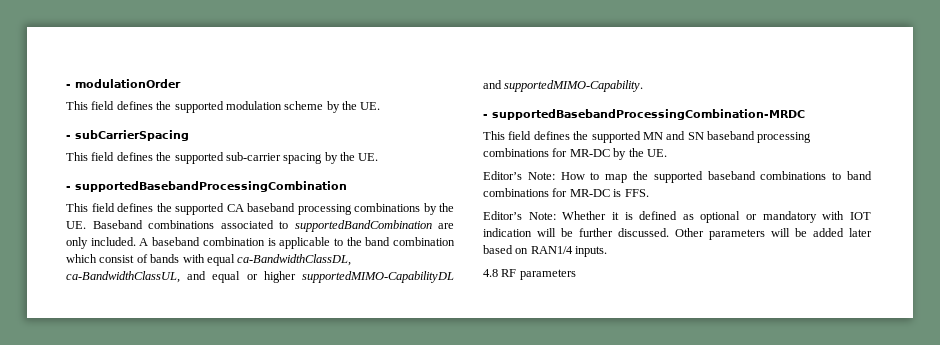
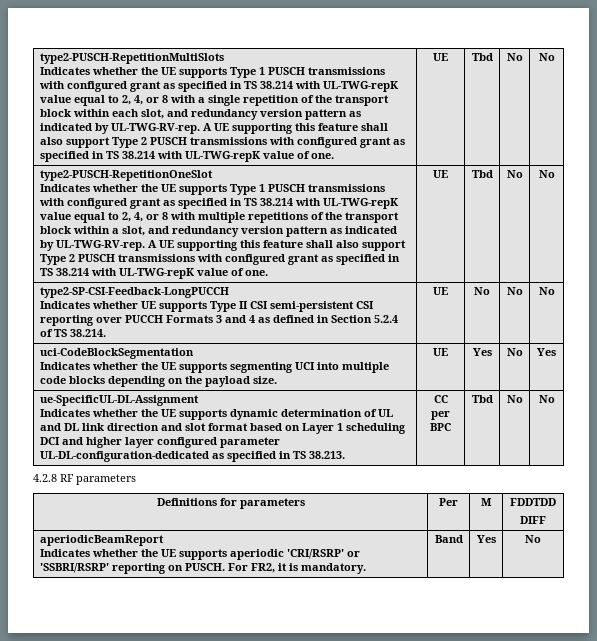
- - modulationOrder
- This field defines the supported modulation scheme by the UE.
- - subCarrierSpacing
- This field defines the supported sub-carrier spacing by the UE.
- - supportedBasebandProcessingCombination
- This field defines the supported CA baseband processing combinations by the UE. Baseband combinations associated to supportedBandCombination are only included. A baseband combination is applicable to the band combination which consist of bands with equal ca-BandwidthClassDL, ca-BandwidthClassUL, and equal or higher supportedMIMO-CapabilityDL and supportedMIMO-Capability.
- - supportedBasebandProcessingCombination-MRDC
- This field defines the supported MN and SN baseband processing combinations for MR-DC by the UE.
- Editor’s Note: How to map the supported baseband combinations to band combinations for MR-DC is FFS.
- Editor’s Note: Whether it is defined as optional or mandatory with IOT indication will be further discussed. Other parameters will be added later based on RAN1/4 inputs.
- 4.8 RF parameters
+ type2-PUSCH-RepetitionMultiSlots
+ Indicates whether the UE supports Type 1 PUSCH transmissions with configured grant as specified in TS 38.214 with UL-TWG-repK value equal to 2, 4, or 8 with a single repetition of the transport block within each slot, and redundancy version pattern as indicated by UL-TWG-RV-rep. A UE supporting this feature shall also support Type 2 PUSCH transmissions with configured grant as specified in TS 38.214 with UL-TWG-repK value of one. | UE | Tbd | No | No
+ type2-PUSCH-RepetitionOneSlot
+ Indicates whether the UE supports Type 1 PUSCH transmissions with configured grant as specified in TS 38.214 with UL-TWG-repK value equal to 2, 4, or 8 with multiple repetitions of the transport block within a slot, and redundancy version pattern as indicated by UL-TWG-RV-rep. A UE supporting this feature shall also support Type 2 PUSCH transmissions with configured grant as specified in TS 38.214 with UL-TWG-repK value of one. | UE | Tbd | No | No
+ type2-SP-CSI-Feedback-LongPUCCH
+ Indicates whether UE supports Type II CSI semi-persistent CSI reporting over PUCCH Formats 3 and 4 as defined in Section 5.2.4 of TS 38.214. | UE | No | No | No
+ uci-CodeBlockSegmentation
+ Indicates whether the UE supports segmenting UCI into multiple code blocks depending on the payload size. | UE | Yes | No | Yes
+ ue-SpecificUL-DL-Assignment
+ Indicates whether the UE supports dynamic determination of UL and DL link direction and slot format based on Layer 1 scheduling DCI and higher layer configured parameter UL-DL-configuration-dedicated as specified in TS 38.213. | CC per BPC | Tbd | No | No
+ 4.2.8 RF parameters
+ Definitions for parameters | Per | M | FDDTDD
+ DIFF
+ aperiodicBeamReport
+ Indicates whether the UE supports aperiodic 'CRI/RSRP' or 'SSBRI/RSRP' reporting on PUSCH. For FR2, it is mandatory. | Band | Yes | No

